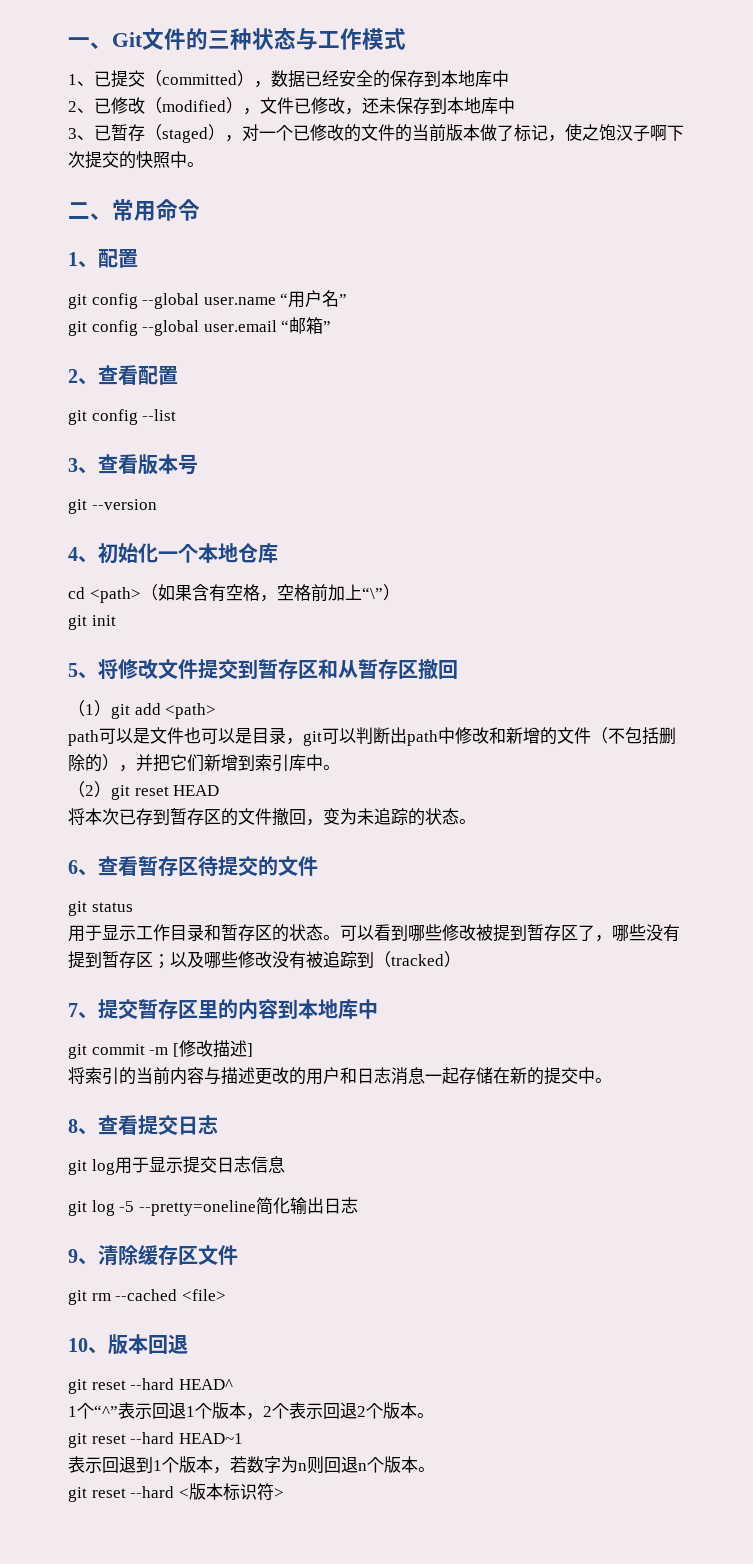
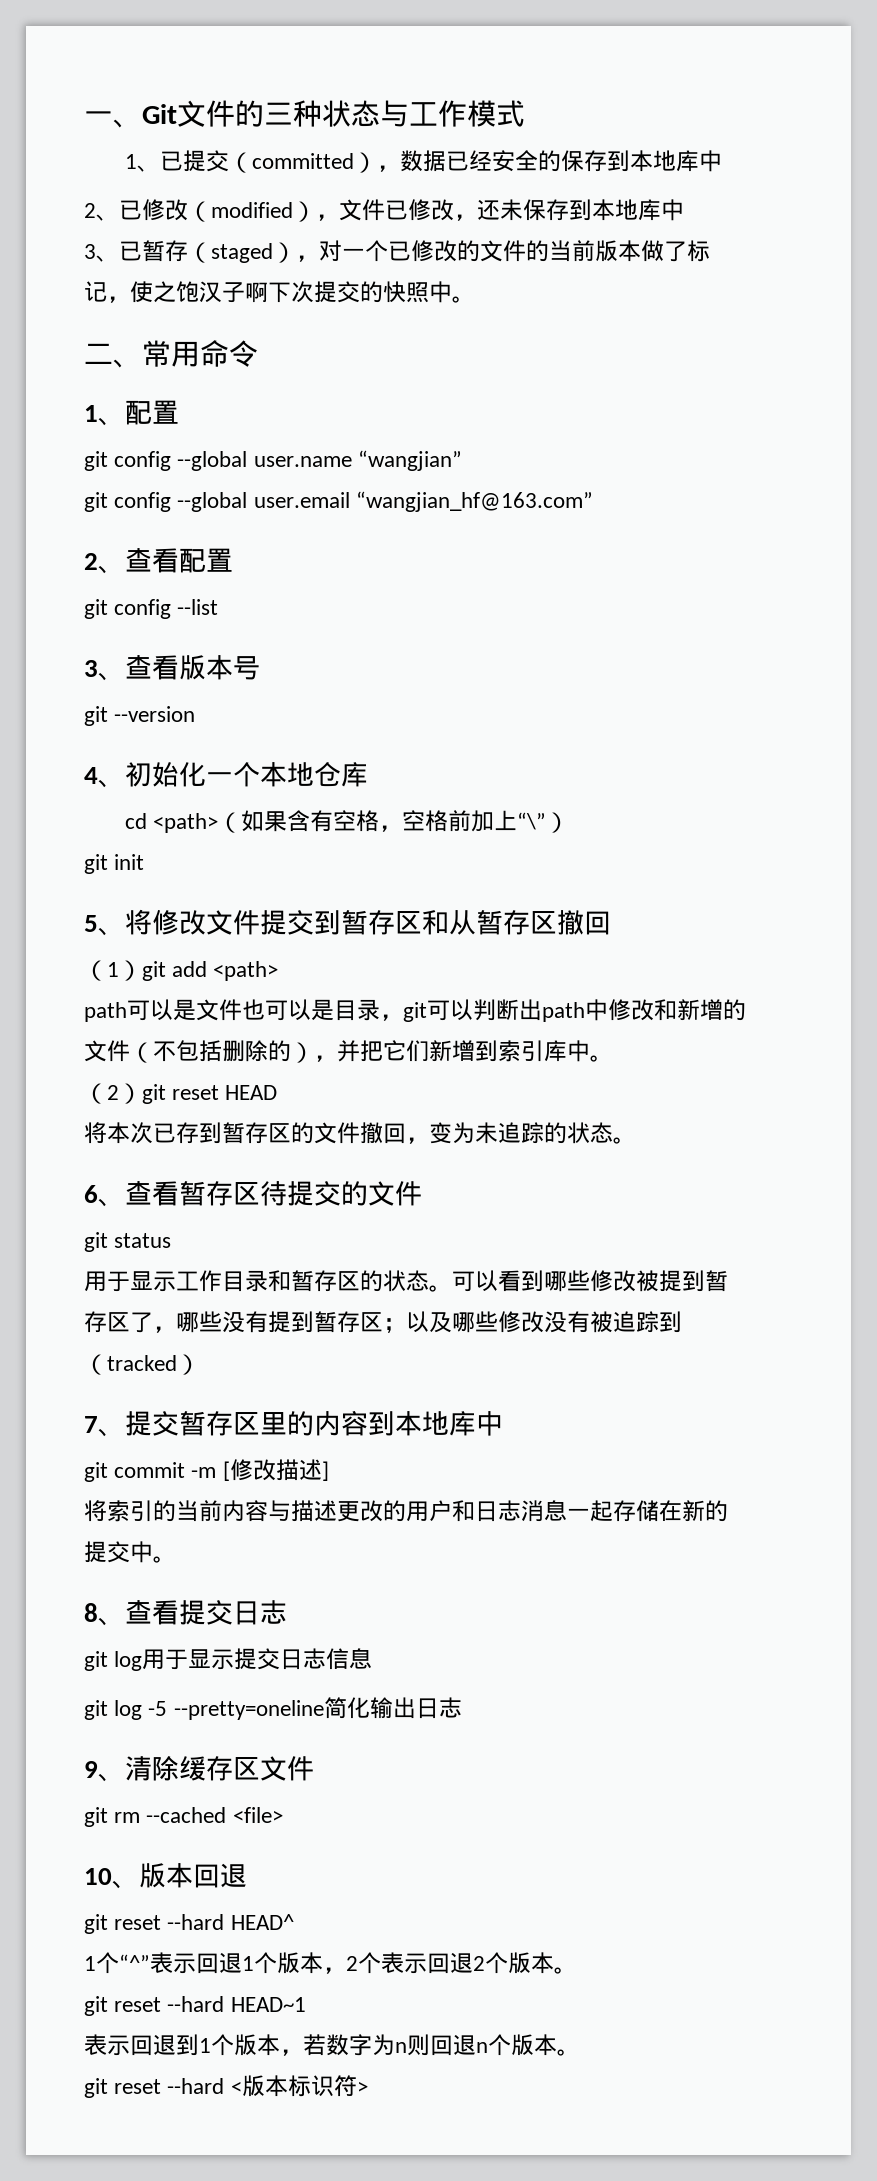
- git config --global user.name “用户名”
+ git config --global user.name “wangjian”
- git config --global user.email “邮箱”
+ git config --global user.email “wangjian_hf@163.com”

